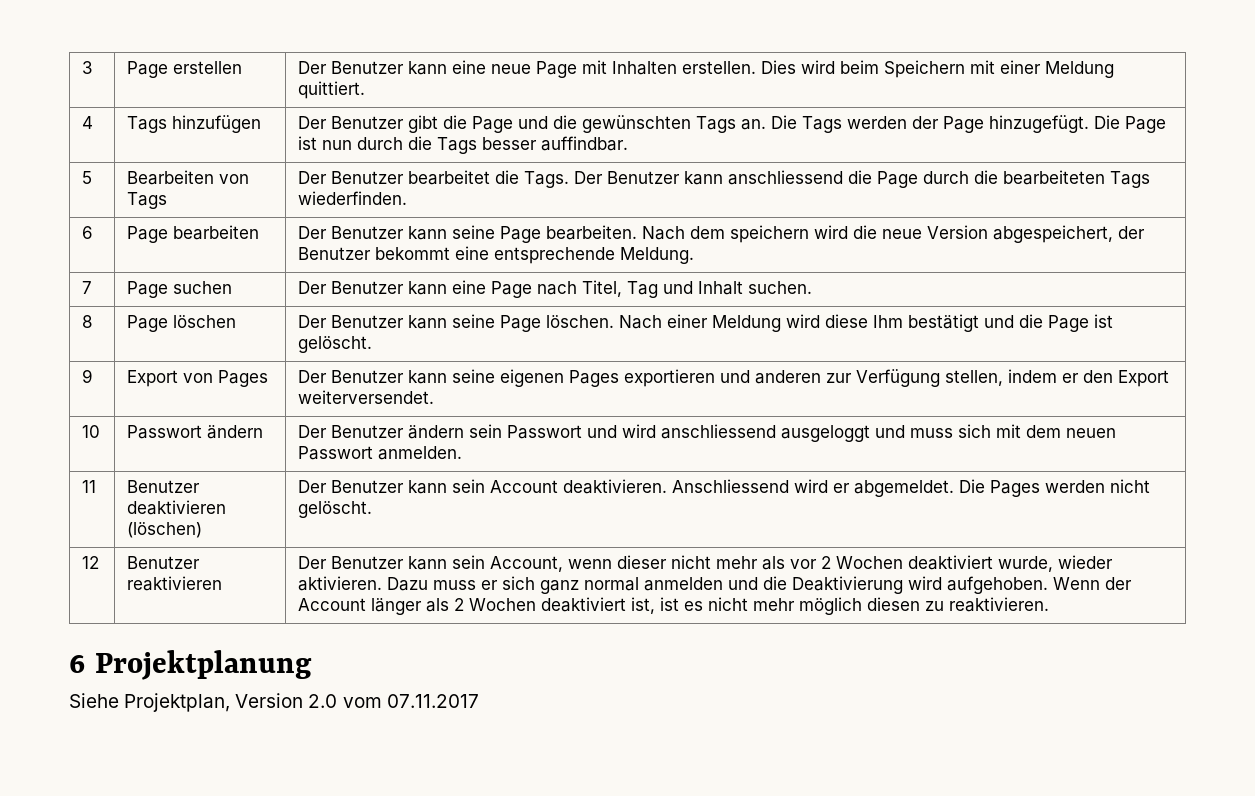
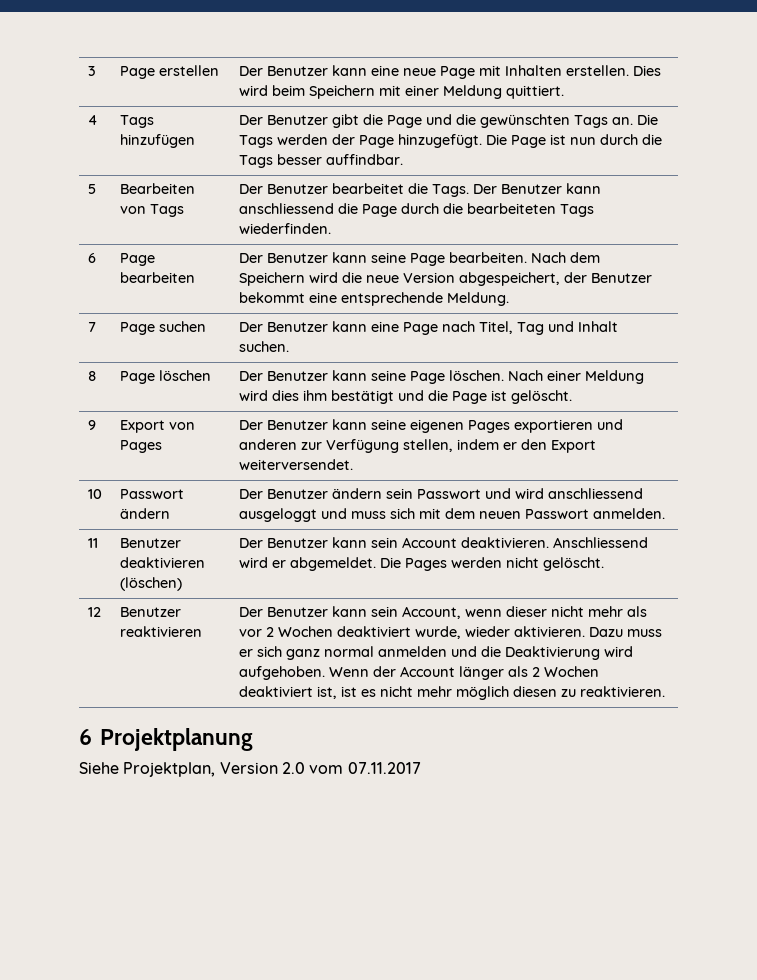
- 6 | Page bearbeiten | Der Benutzer kann seine Page bearbeiten. Nach dem speichern wird die neue Version abgespeichert, der Benutzer bekommt eine entsprechende Meldung.
+ 6 | Page bearbeiten | Der Benutzer kann seine Page bearbeiten. Nach dem Speichern wird die neue Version abgespeichert, der Benutzer bekommt eine entsprechende Meldung.
- 8 | Page löschen | Der Benutzer kann seine Page löschen. Nach einer Meldung wird diese Ihm bestätigt und die Page ist gelöscht.
+ 8 | Page löschen | Der Benutzer kann seine Page löschen. Nach einer Meldung wird dies ihm bestätigt und die Page ist gelöscht.

